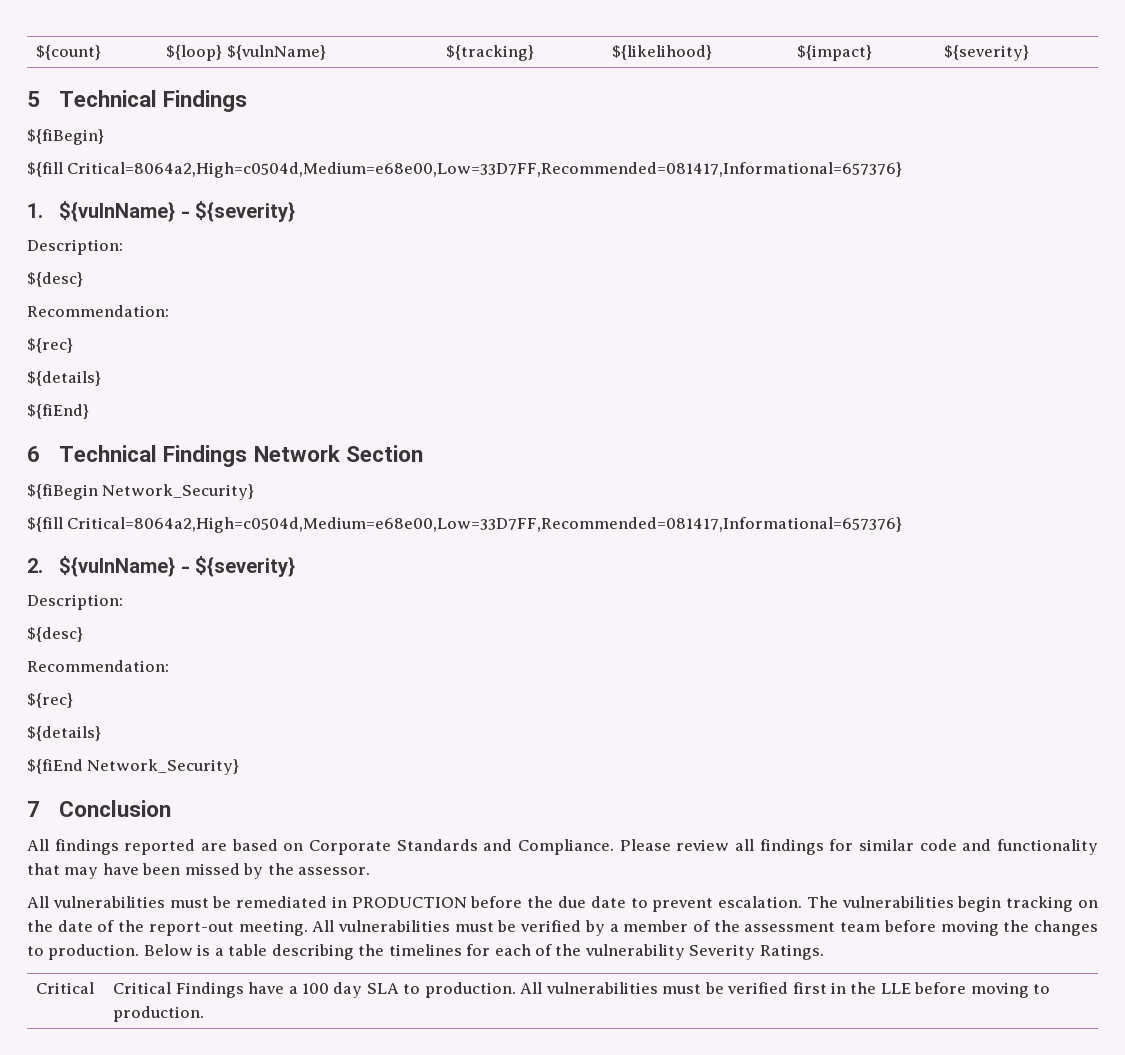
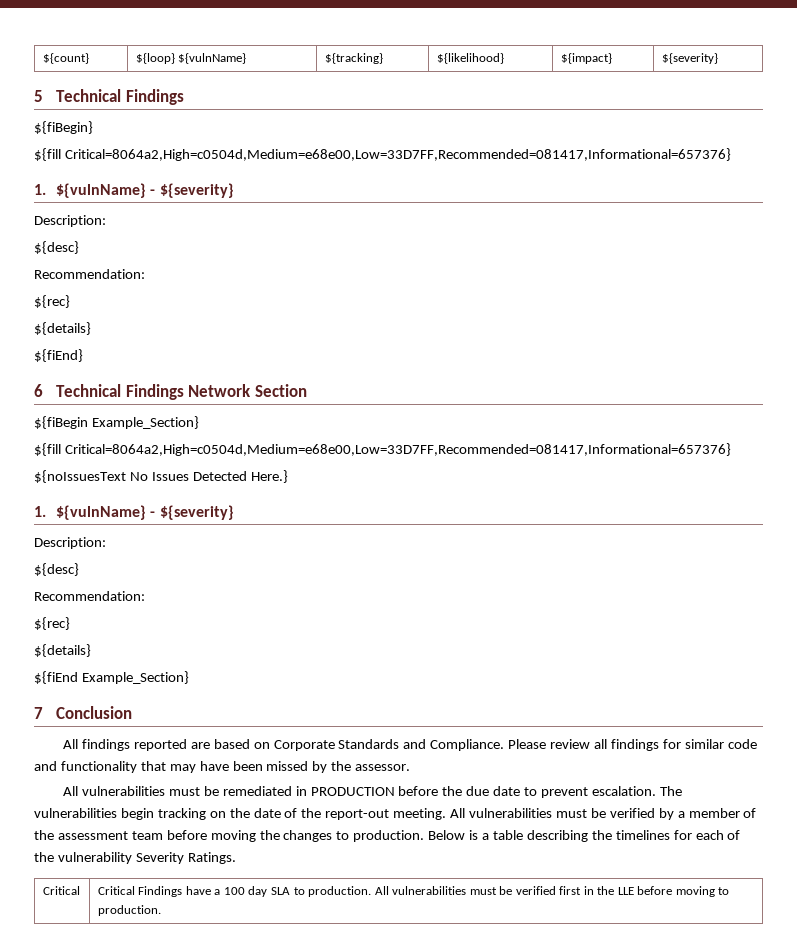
- ${fiBegin Network_Security}
+ ${fiBegin Example_Section}
  ${fill Critical=8064a2,High=c0504d,Medium=e68e00,Low=33D7FF,Recommended=081417,Informational=657376}
- 2. ${vulnName} - ${severity}
+ ${noIssuesText No Issues Detected Here.}
+ 1. ${vulnName} - ${severity}
- ${fiEnd Network_Security}
+ ${fiEnd Example_Section}

